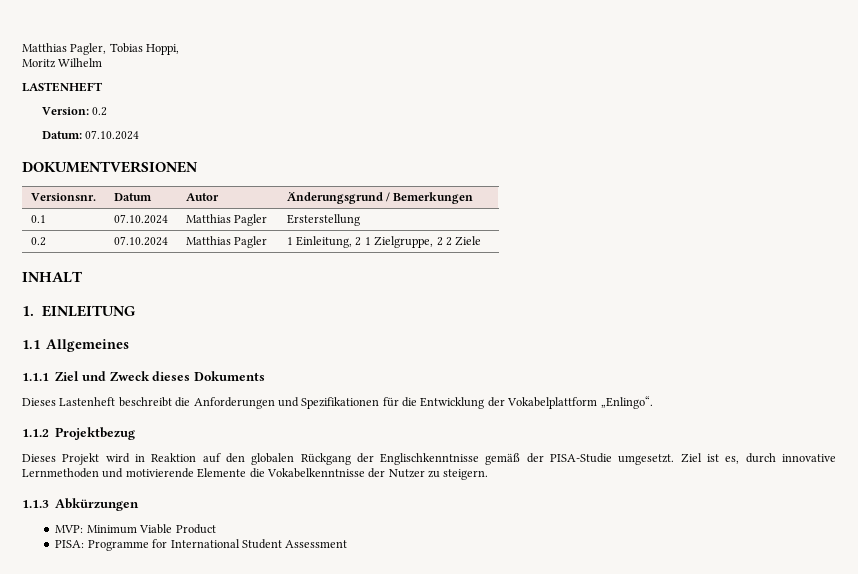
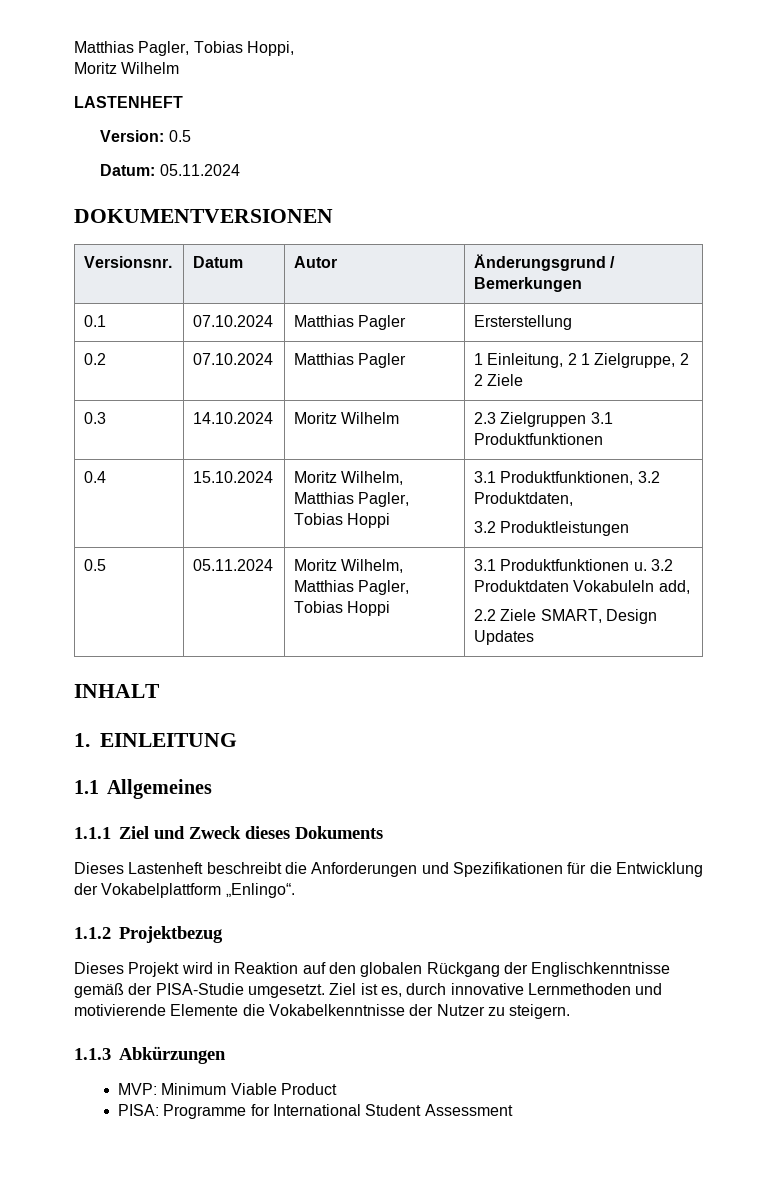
- Version: 0.2
+ Version: 0.5
- Datum: 07.10.2024
+ Datum: 05.11.2024
+ 0.3 | 14.10.2024 | Moritz Wilhelm | 2.3 Zielgruppen 3.1 Produktfunktionen
+ 0.4 | 15.10.2024 | Moritz Wilhelm, Matthias Pagler, Tobias Hoppi | 3.1 Produktfunktionen, 3.2 Produktdaten,
+ 3.2 Produktleistungen
+ 0.5 | 05.11.2024 | Moritz Wilhelm, Matthias Pagler, Tobias Hoppi | 3.1 Produktfunktionen u. 3.2 Produktdaten Vokabuleln add,
+ 2.2 Ziele SMART, Design Updates

